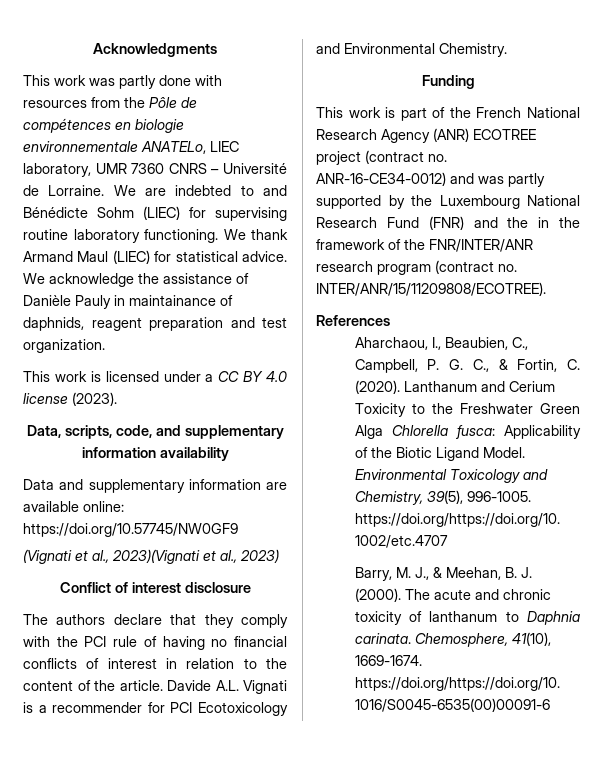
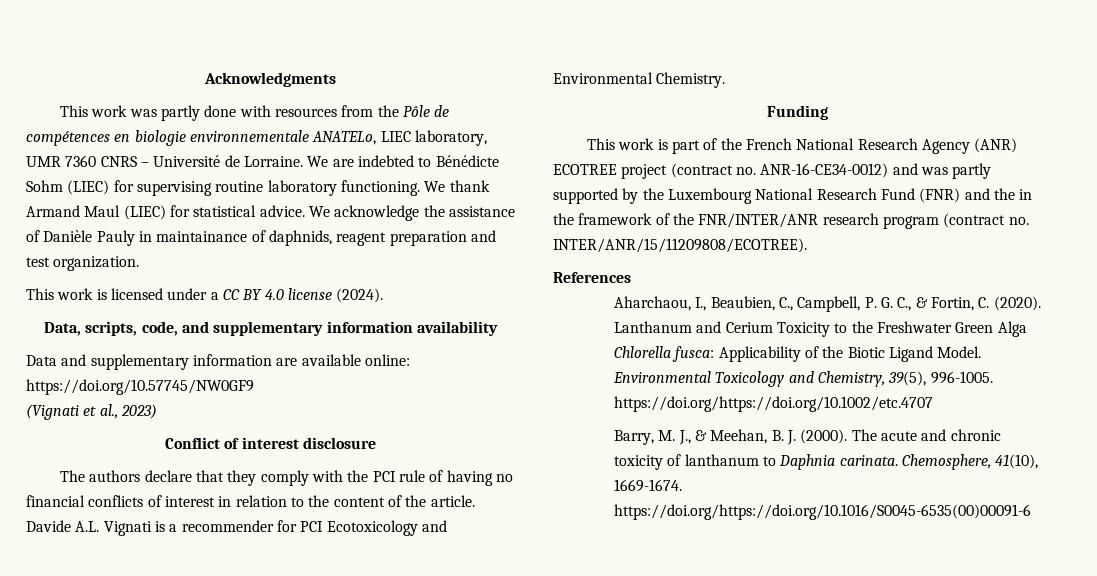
- We are indebted to and Bénédicte Sohm (LIEC) for supervising routine laboratory functioning.
+ We are indebted to Bénédicte Sohm (LIEC) for supervising routine laboratory functioning.
- This work is licensed under a CC BY 4.0 license (2023).
+ This work is licensed under a CC BY 4.0 license (2024).
- (Vignati et al., 2023)(Vignati et al., 2023)
+ (Vignati et al., 2023)

